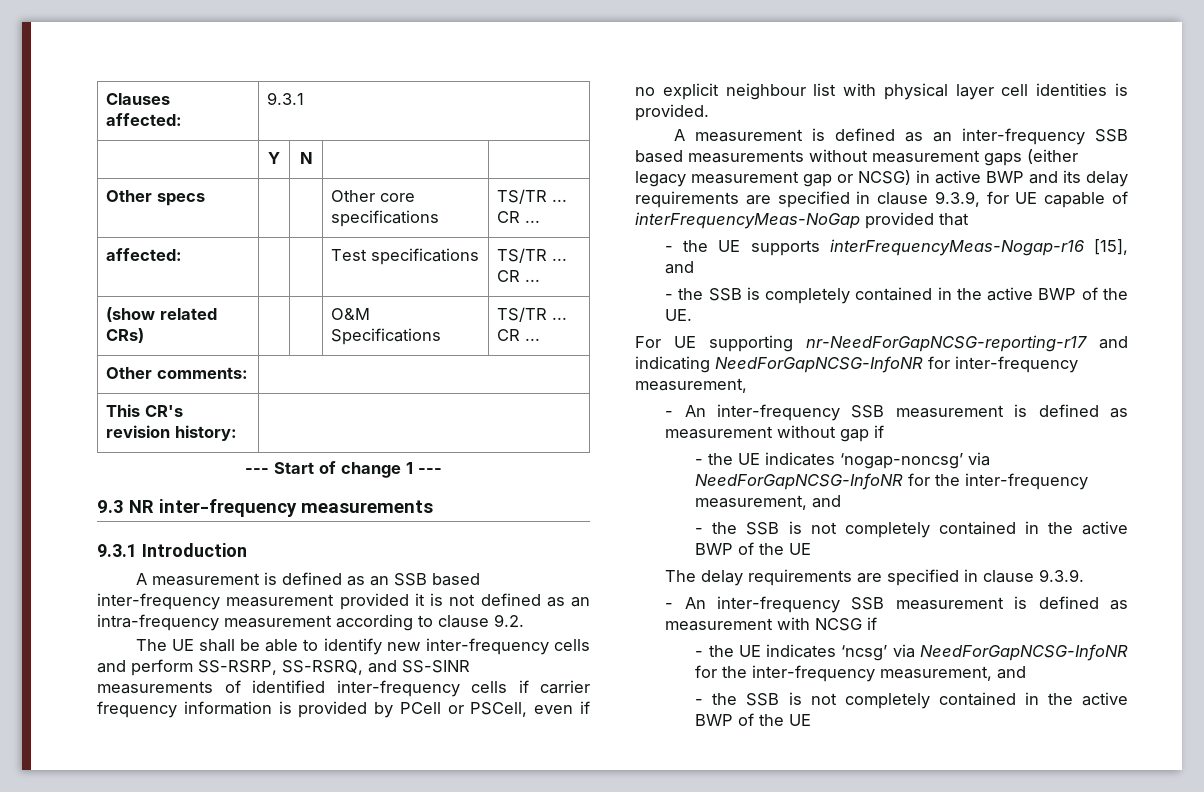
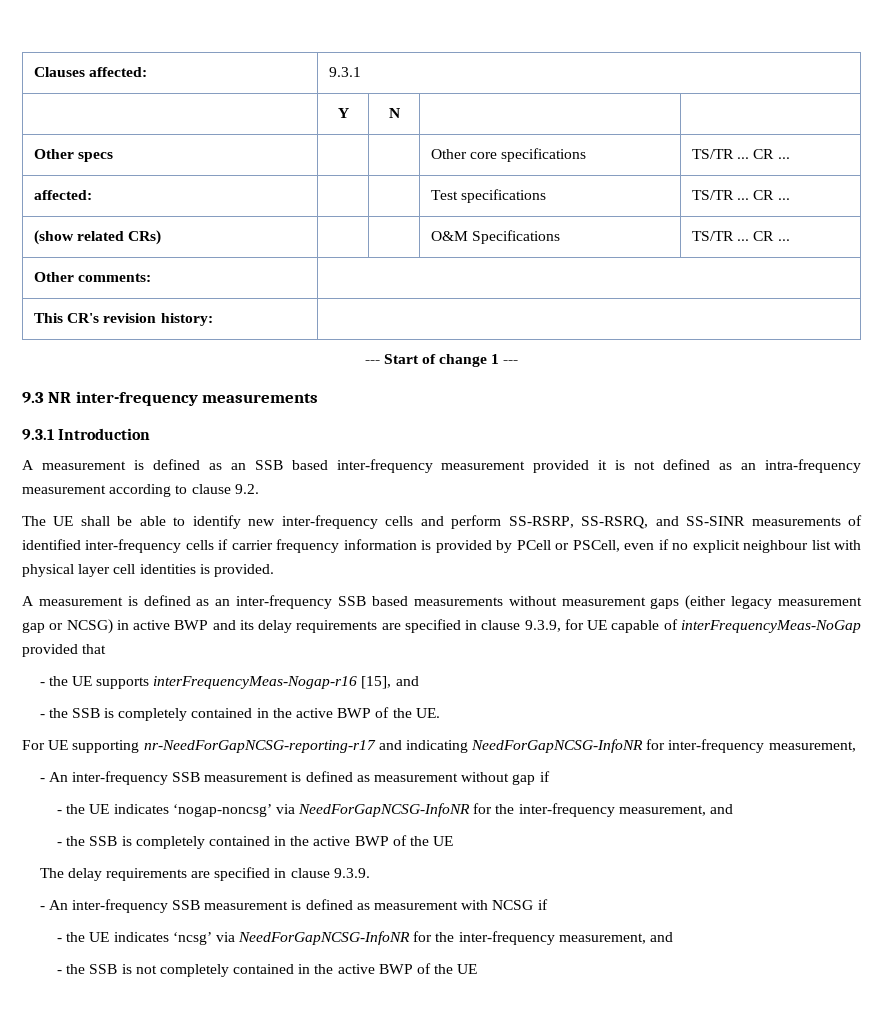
  - the UE indicates ‘nogap-noncsg’ via NeedForGapNCSG-InfoNR for the inter-frequency measurement, and
- - the SSB is not completely contained in the active BWP of the UE
+ - the SSB is completely contained in the active BWP of the UE

